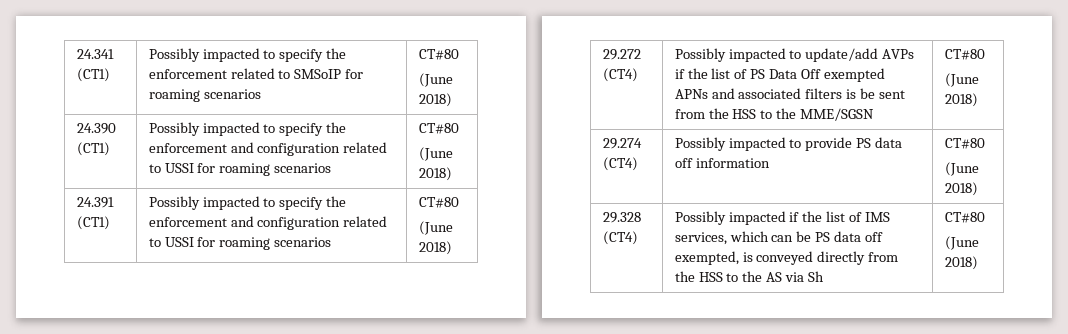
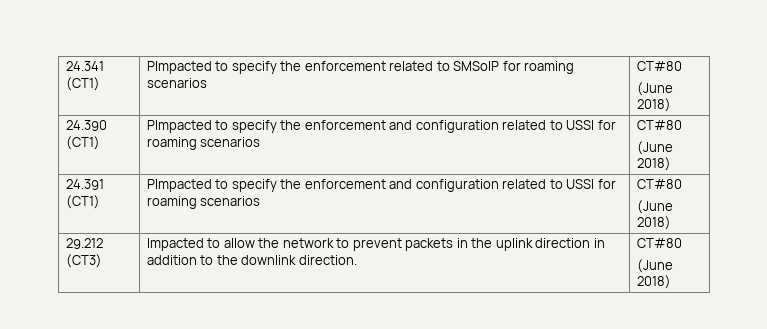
- 24.341 (CT1) | Possibly impacted to specify the enforcement related to SMSoIP for roaming scenarios | CT#80
+ 24.341 (CT1) | PImpacted to specify the enforcement related to SMSoIP for roaming scenarios | CT#80
- 24.390 (CT1) | Possibly impacted to specify the enforcement and configuration related to USSI for roaming scenarios | CT#80
+ 24.390 (CT1) | PImpacted to specify the enforcement and configuration related to USSI for roaming scenarios | CT#80
- 24.391 (CT1) | Possibly impacted to specify the enforcement and configuration related to USSI for roaming scenarios | CT#80
+ 24.391 (CT1) | PImpacted to specify the enforcement and configuration related to USSI for roaming scenarios | CT#80
- 29.272 (CT4) | Possibly impacted to update/add AVPs if the list of PS Data Off exempted APNs and associated filters is be sent from the HSS to the MME/SGSN | CT#80
- (June 2018)
- 29.274 (CT4) | Possibly impacted to provide PS data off information | CT#80
- (June 2018)
- 29.328 (CT4) | Possibly impacted if the list of IMS services, which can be PS data off exempted, is conveyed directly from the HSS to the AS via Sh | CT#80
+ 29.212 (CT3) | Impacted to allow the network to prevent packets in the uplink direction in addition to the downlink direction. | CT#80

